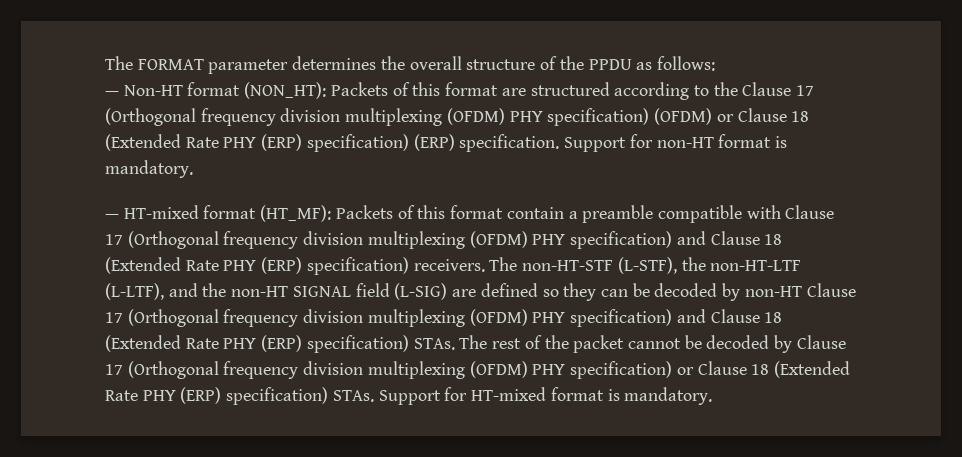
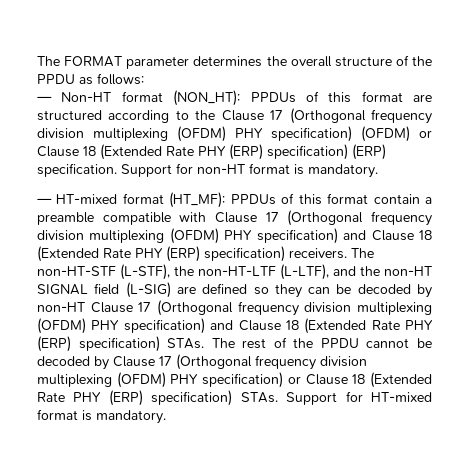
- — Non-HT format (NON_HT): Packets of this format are structured according to the Clause 17 (Orthogonal frequency division multiplexing (OFDM) PHY specification) (OFDM) or Clause 18 (Extended Rate PHY (ERP) specification) (ERP) specification.
+ — Non-HT format (NON_HT): PPDUs of this format are structured according to the Clause 17 (Orthogonal frequency division multiplexing (OFDM) PHY specification) (OFDM) or Clause 18 (Extended Rate PHY (ERP) specification) (ERP) specification.
- — HT-mixed format (HT_MF): Packets of this format contain a preamble compatible with Clause 17 (Orthogonal frequency division multiplexing (OFDM) PHY specification) and Clause 18 (Extended Rate PHY (ERP) specification) receivers.
+ — HT-mixed format (HT_MF): PPDUs of this format contain a preamble compatible with Clause 17 (Orthogonal frequency division multiplexing (OFDM) PHY specification) and Clause 18 (Extended Rate PHY (ERP) specification) receivers.
- The rest of the packet cannot be decoded by Clause 17 (Orthogonal frequency division multiplexing (OFDM) PHY specification) or Clause 18 (Extended Rate PHY (ERP) specification) STAs.
+ The rest of the PPDU cannot be decoded by Clause 17 (Orthogonal frequency division multiplexing (OFDM) PHY specification) or Clause 18 (Extended Rate PHY (ERP) specification) STAs.

